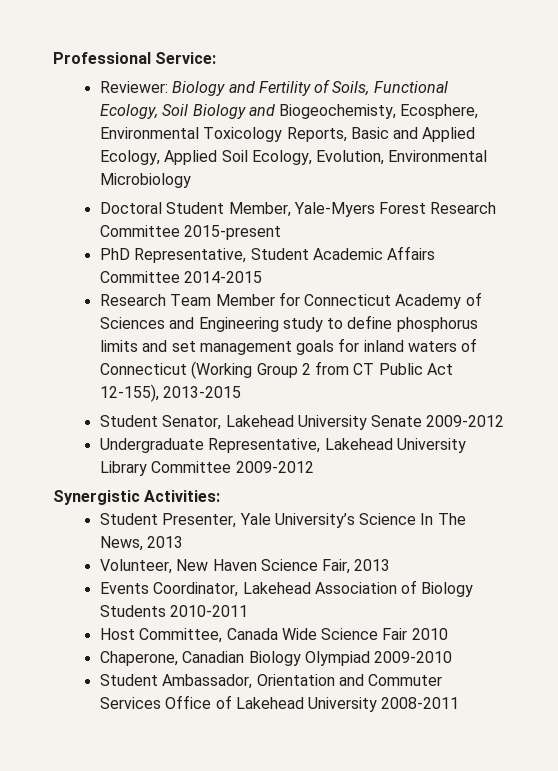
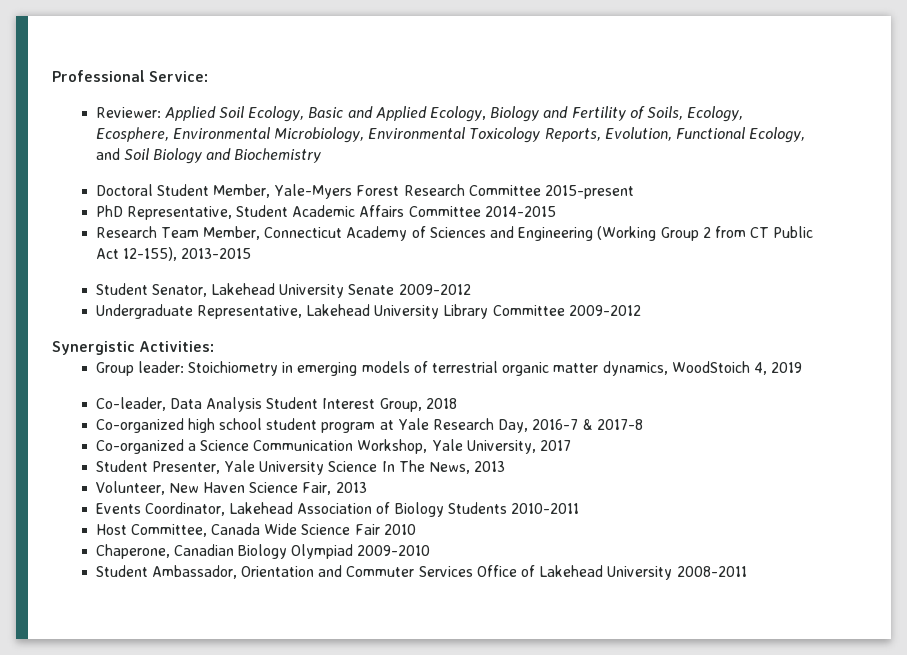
- Reviewer: Biology and Fertility of Soils, Functional Ecology, Soil Biology and Biogeochemisty, Ecosphere, Environmental Toxicology Reports, Basic and Applied Ecology, Applied Soil Ecology, Evolution, Environmental Microbiology
+ Reviewer: Applied Soil Ecology, Basic and Applied Ecology, Biology and Fertility of Soils, Ecology, Ecosphere, Environmental Microbiology, Environmental Toxicology Reports, Evolution, Functional Ecology, and Soil Biology and Biochemistry
- Research Team Member for Connecticut Academy of Sciences and Engineering study to define phosphorus limits and set management goals for inland waters of Connecticut (Working Group 2 from CT Public Act 12-155), 2013-2015
+ Research Team Member, Connecticut Academy of Sciences and Engineering (Working Group 2 from CT Public Act 12-155), 2013-2015
+ Group leader: Stoichiometry in emerging models of terrestrial organic matter dynamics, WoodStoich 4, 2019
+ Co-leader, Data Analysis Student Interest Group, 2018
+ Co-organized high school student program at Yale Research Day, 2016-7 & 2017-8
+ Co-organized a Science Communication Workshop, Yale University, 2017
- Student Presenter, Yale University’s Science In The News, 2013
+ Student Presenter, Yale University Science In The News, 2013

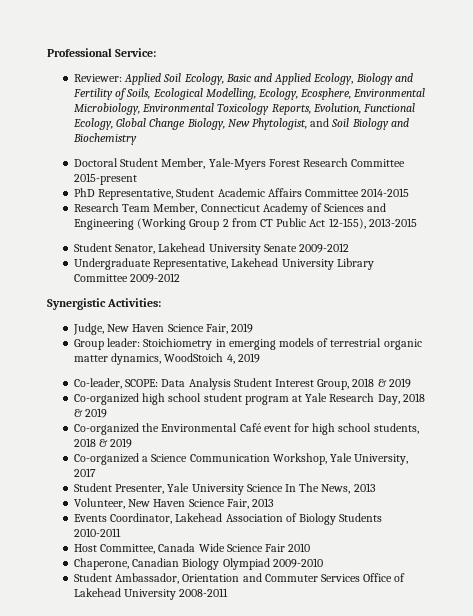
- Reviewer: Applied Soil Ecology, Basic and Applied Ecology, Biology and Fertility of Soils, Ecology, Ecosphere, Environmental Microbiology, Environmental Toxicology Reports, Evolution, Functional Ecology, and Soil Biology and Biochemistry
+ Reviewer: Applied Soil Ecology, Basic and Applied Ecology, Biology and Fertility of Soils, Ecological Modelling, Ecology, Ecosphere, Environmental Microbiology, Environmental Toxicology Reports, Evolution, Functional Ecology, Global Change Biology, New Phytologist, and Soil Biology and Biochemistry
+ Judge, New Haven Science Fair, 2019
- Co-leader, Data Analysis Student Interest Group, 2018
+ Co-leader, SCOPE: Data Analysis Student Interest Group, 2018 & 2019
- Co-organized high school student program at Yale Research Day, 2016-7 & 2017-8
+ Co-organized high school student program at Yale Research Day, 2018 & 2019
+ Co-organized the Environmental Café event for high school students, 2018 & 2019

